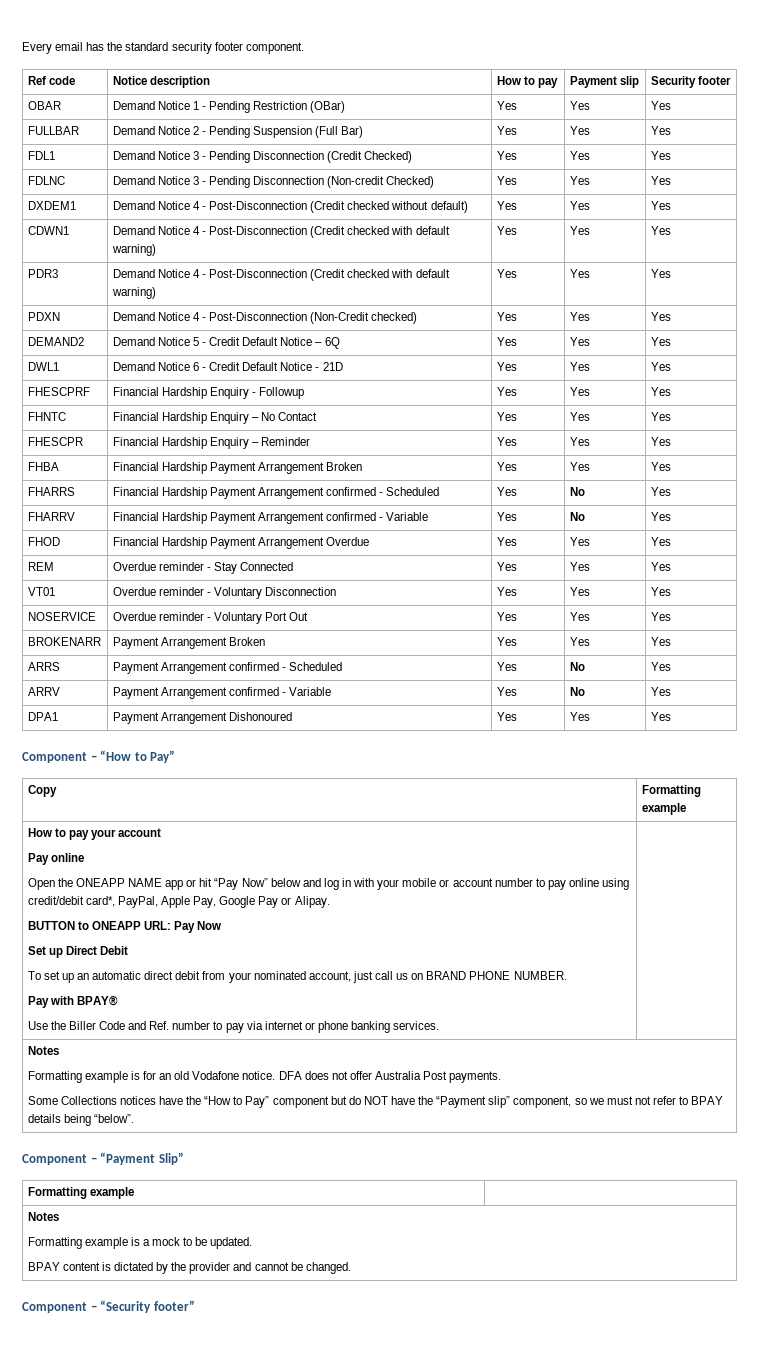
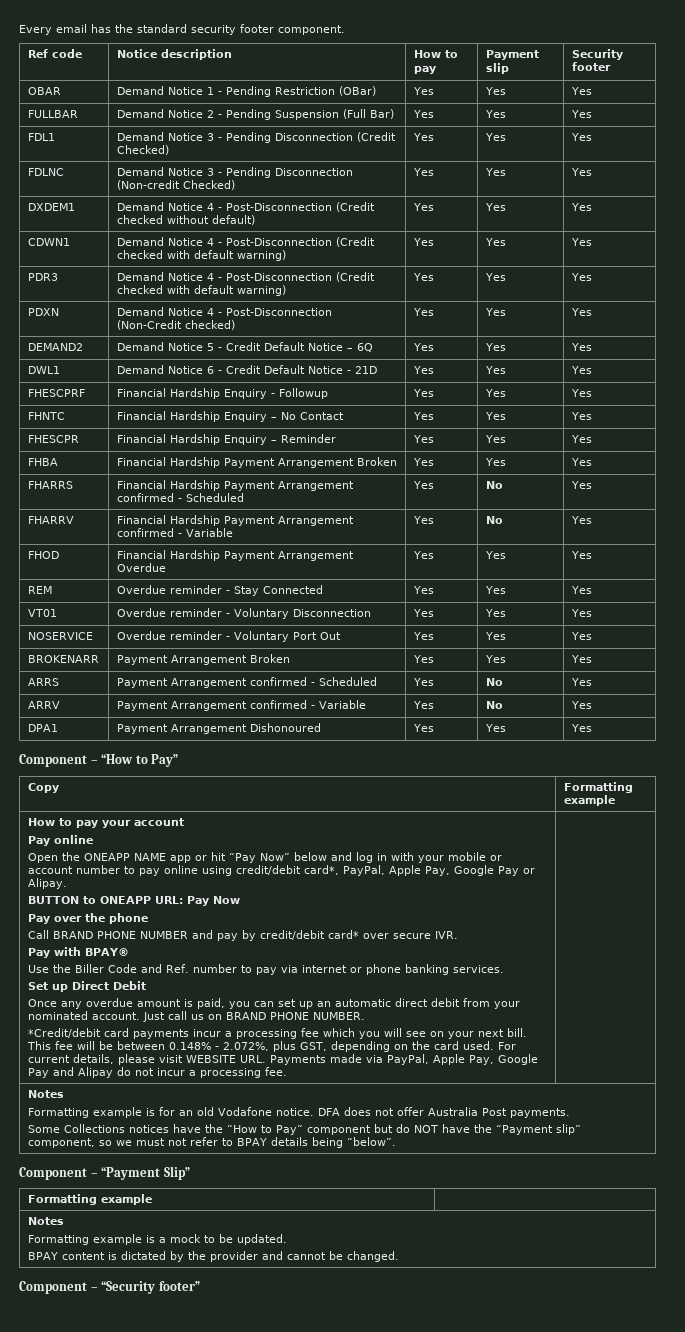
- Set up Direct Debit
- To set up an automatic direct debit from your nominated account, just call us on BRAND PHONE NUMBER.
+ Pay over the phone
+ Call BRAND PHONE NUMBER and pay by credit/debit card* over secure IVR.
+ Set up Direct Debit
+ Once any overdue amount is paid, you can set up an automatic direct debit from your nominated account. Just call us on BRAND PHONE NUMBER.
+ *Credit/debit card payments incur a processing fee which you will see on your next bill. This fee will be between 0.148% - 2.072%, plus GST, depending on the card used. For current details, please visit WEBSITE URL. Payments made via PayPal, Apple Pay, Google Pay and Alipay do not incur a processing fee.

